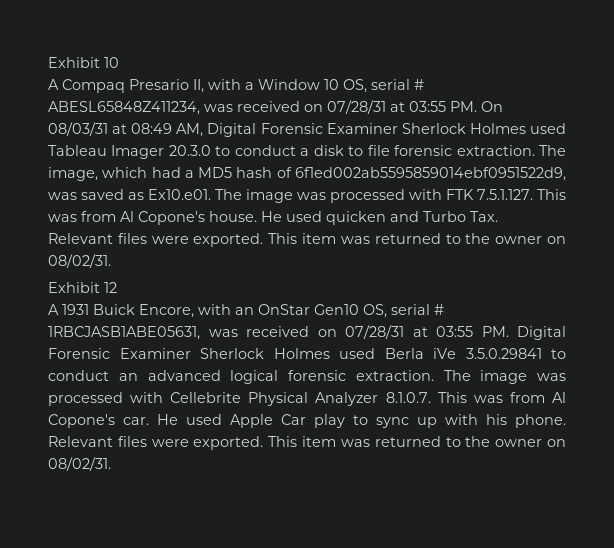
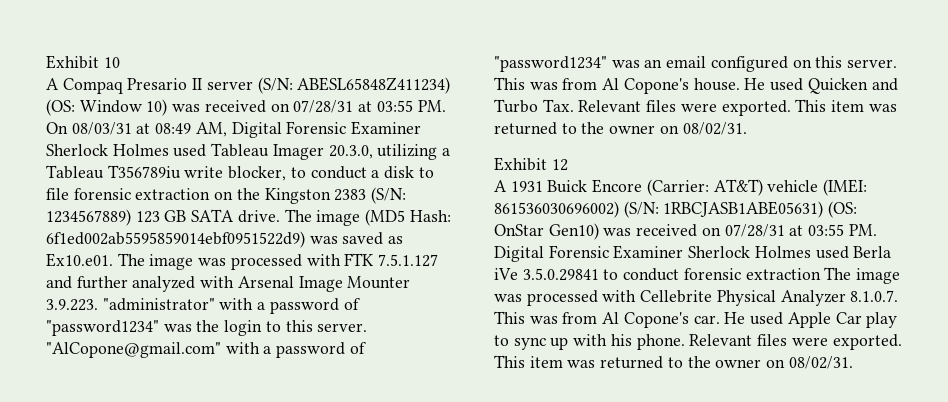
- A Compaq Presario II, with a Window 10 OS, serial # ABESL65848Z411234, was received on 07/28/31 at 03:55 PM. On 08/03/31 at 08:49 AM, Digital Forensic Examiner Sherlock Holmes used Tableau Imager 20.3.0 to conduct a disk to file forensic extraction. The image, which had a MD5 hash of 6f1ed002ab5595859014ebf0951522d9, was saved as Ex10.e01. The image was processed with FTK 7.5.1.127. This was from Al Copone's house.
+ A Compaq Presario II server (S/N: ABESL65848Z411234) (OS: Window 10) was received on 07/28/31 at 03:55 PM. On 08/03/31 at 08:49 AM, Digital Forensic Examiner Sherlock Holmes used Tableau Imager 20.3.0, utilizing a Tableau T356789iu write blocker, to conduct a disk to file forensic extraction on the Kingston 2383 (S/N: 1234567889) 123 GB SATA drive. The image (MD5 Hash: 6f1ed002ab5595859014ebf0951522d9) was saved as Ex10.e01. The image was processed with FTK 7.5.1.127 and further analyzed with Arsenal Image Mounter 3.9.223. "administrator" with a password of "password1234" was the login to this server. "AlCopone@gmail.com" with a password of "password1234" was an email configured on this server. This was from Al Copone's house.
- He used quicken and Turbo Tax. Relevant files were exported.
+ He used Quicken and Turbo Tax. Relevant files were exported.
- A 1931 Buick Encore, with an OnStar Gen10 OS, serial # 1RBCJASB1ABE05631, was received on 07/28/31 at 03:55 PM. Digital Forensic Examiner Sherlock Holmes used Berla iVe 3.5.0.29841 to conduct an advanced logical forensic extraction. The image was processed with Cellebrite Physical Analyzer 8.1.0.7. This was from Al Copone's car.
+ A 1931 Buick Encore (Carrier: AT&T) vehicle (IMEI: 861536030696002) (S/N: 1RBCJASB1ABE05631) (OS: OnStar Gen10) was received on 07/28/31 at 03:55 PM. Digital Forensic Examiner Sherlock Holmes used Berla iVe 3.5.0.29841 to conduct forensic extraction The image was processed with Cellebrite Physical Analyzer 8.1.0.7. This was from Al Copone's car.

